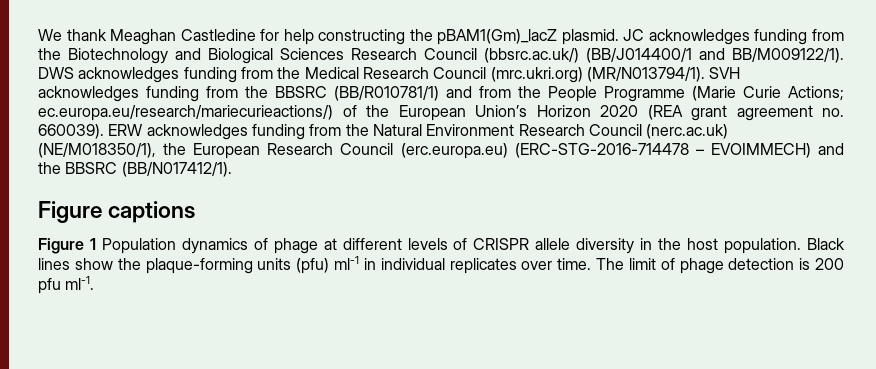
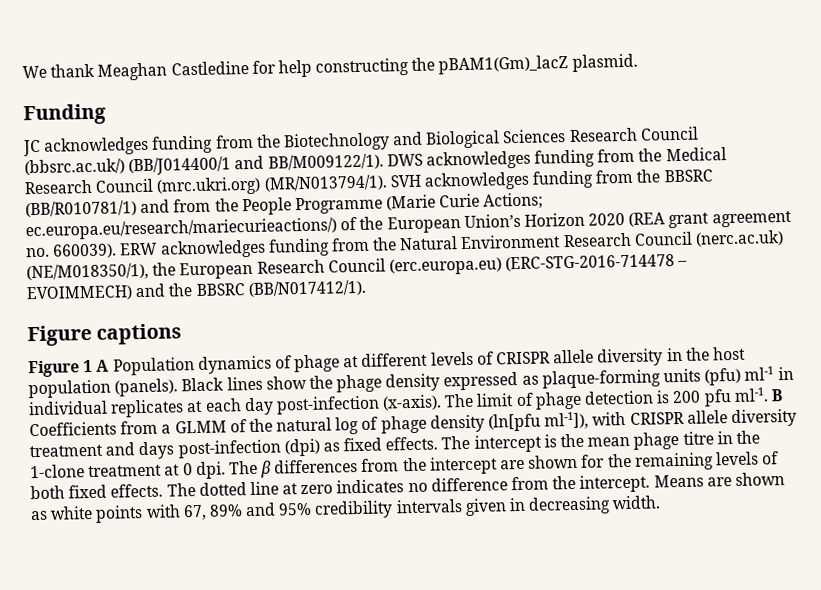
- We thank Meaghan Castledine for help constructing the pBAM1(Gm)_lacZ plasmid. JC acknowledges funding from the Biotechnology and Biological Sciences Research Council (bbsrc.ac.uk/) (BB/J014400/1 and BB/M009122/1).
+ We thank Meaghan Castledine for help constructing the pBAM1(Gm)_lacZ plasmid.
+ Funding
+ JC acknowledges funding from the Biotechnology and Biological Sciences Research Council (bbsrc.ac.uk/) (BB/J014400/1 and BB/M009122/1).
- Figure 1 Population dynamics of phage at different levels of CRISPR allele diversity in the host population.
+ Figure 1 A Population dynamics of phage at different levels of CRISPR allele diversity in the host population (panels).
- Black lines show the plaque-forming units (pfu) ml-1 in individual replicates over time.
+ Black lines show the phage density expressed as plaque-forming units (pfu) ml-1 in individual replicates at each day post-infection (x-axis).
+ B Coefficients from a GLMM of the natural log of phage density (ln[pfu ml-1]), with CRISPR allele diversity treatment and days post-infection (dpi) as fixed effects. The intercept is the mean phage titre in the 1-clone treatment at 0 dpi. The β differences from the intercept are shown for the remaining levels of both fixed effects. The dotted line at zero indicates no difference from the intercept. Means are shown as white points with 67, 89% and 95% credibility intervals given in decreasing width.

